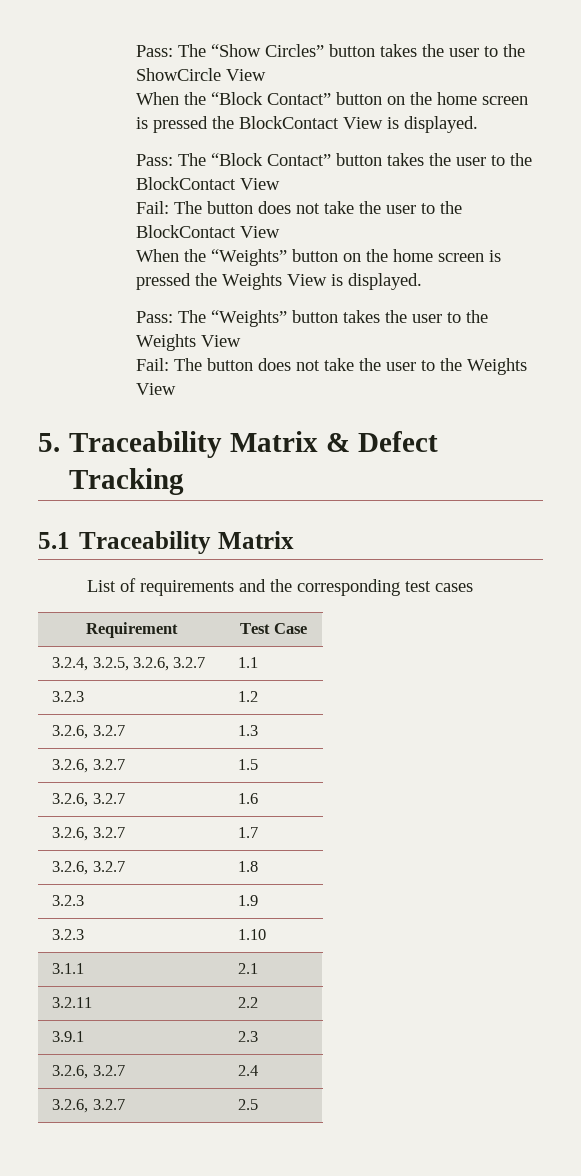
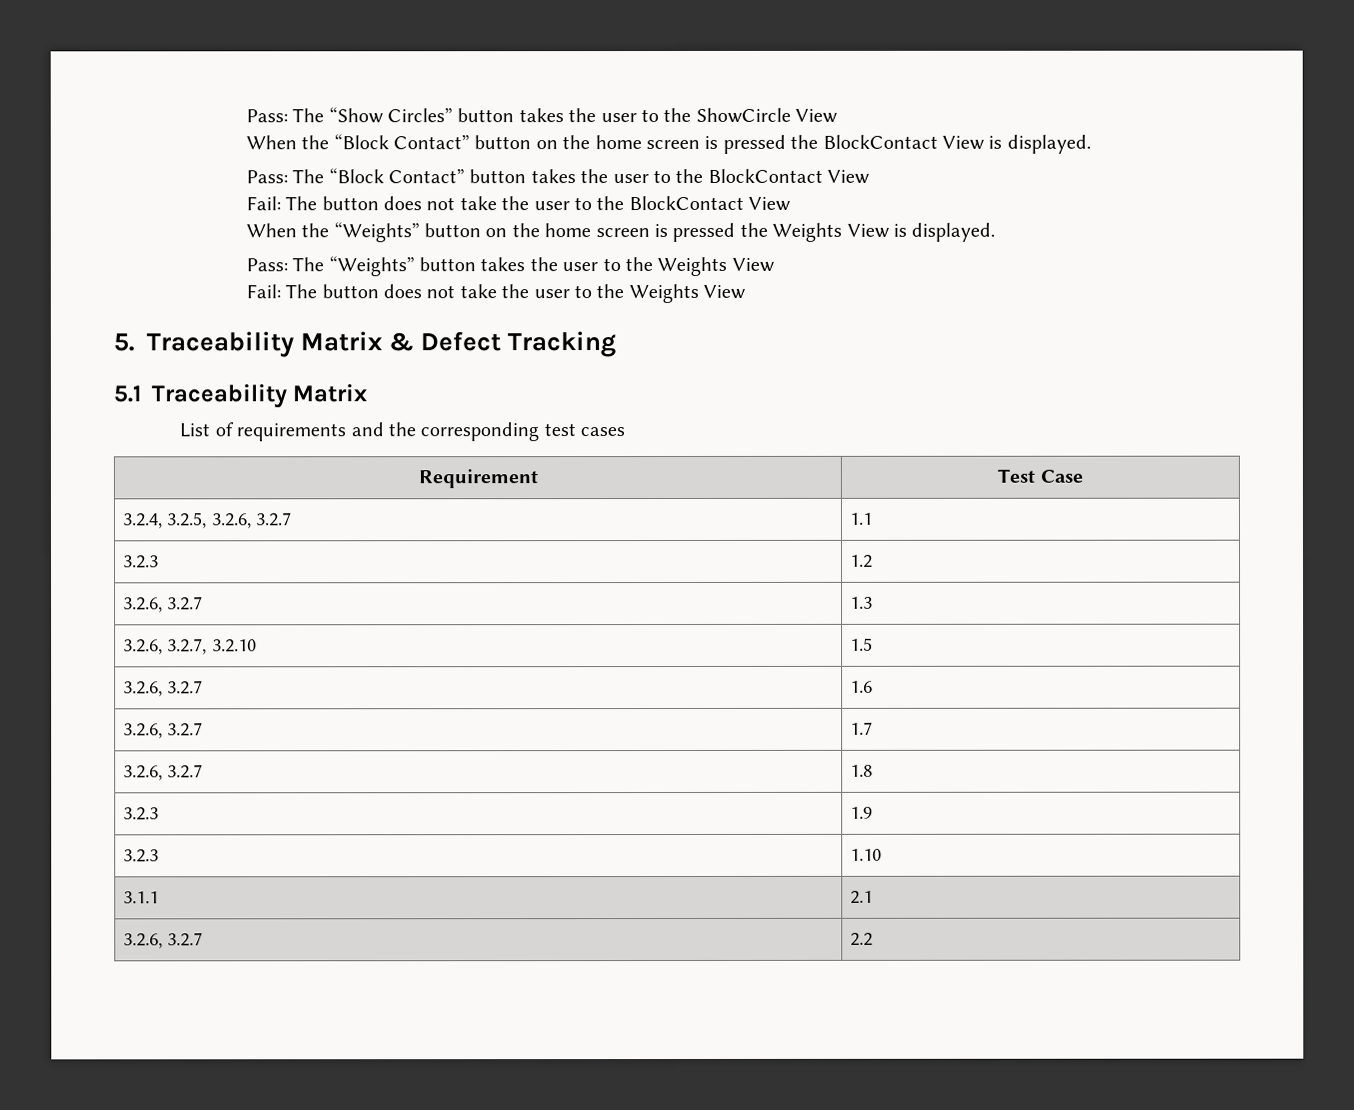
- 3.2.6, 3.2.7 | 1.5
+ 3.2.6, 3.2.7, 3.2.10 | 1.5
- 3.2.11 | 2.2
- 3.9.1 | 2.3
- 3.2.6, 3.2.7 | 2.4
- 3.2.6, 3.2.7 | 2.5
+ 3.2.6, 3.2.7 | 2.2

